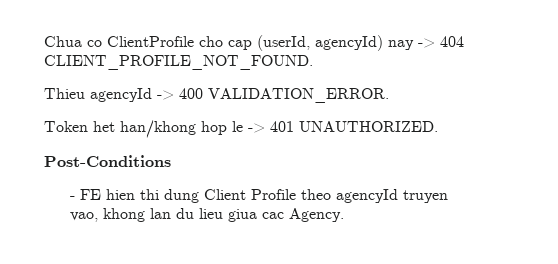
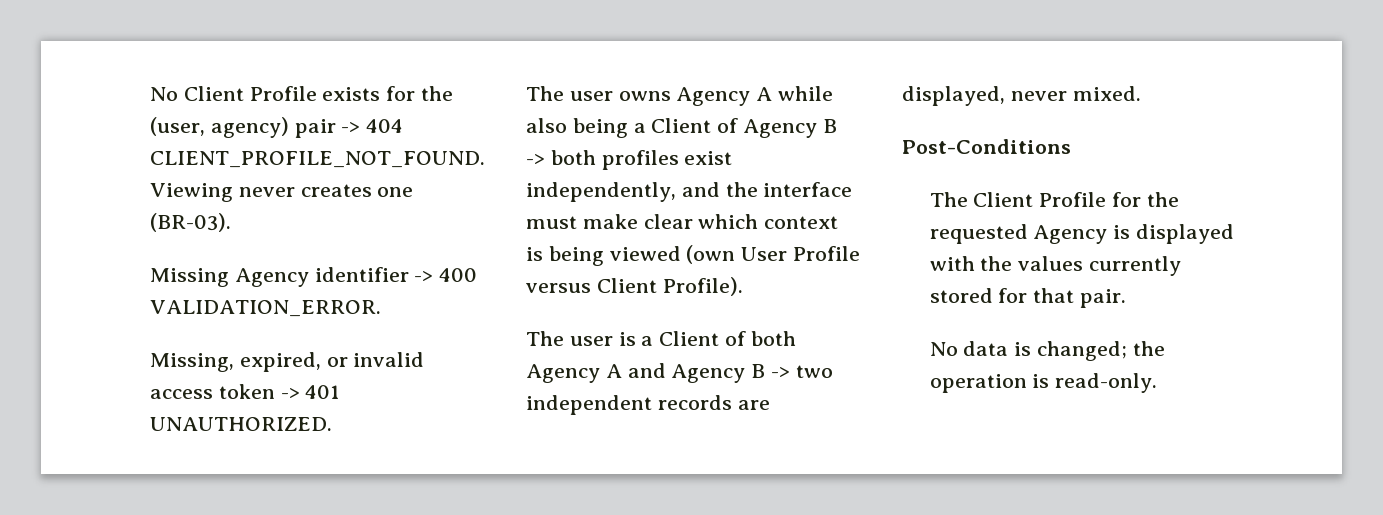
- Chua co ClientProfile cho cap (userId, agencyId) nay -> 404 CLIENT_PROFILE_NOT_FOUND.
- Thieu agencyId -> 400 VALIDATION_ERROR.
- Token het han/khong hop le -> 401 UNAUTHORIZED.
+ No Client Profile exists for the (user, agency) pair -> 404 CLIENT_PROFILE_NOT_FOUND. Viewing never creates one (BR-03).
+ Missing Agency identifier -> 400 VALIDATION_ERROR.
+ Missing, expired, or invalid access token -> 401 UNAUTHORIZED.
+ The user owns Agency A while also being a Client of Agency B -> both profiles exist independently, and the interface must make clear which context is being viewed (own User Profile versus Client Profile).
+ The user is a Client of both Agency A and Agency B -> two independent records are displayed, never mixed.
  Post-Conditions
- - FE hien thi dung Client Profile theo agencyId truyen vao, khong lan du lieu giua cac Agency.
+ The Client Profile for the requested Agency is displayed with the values currently stored for that pair.
+ No data is changed; the operation is read-only.

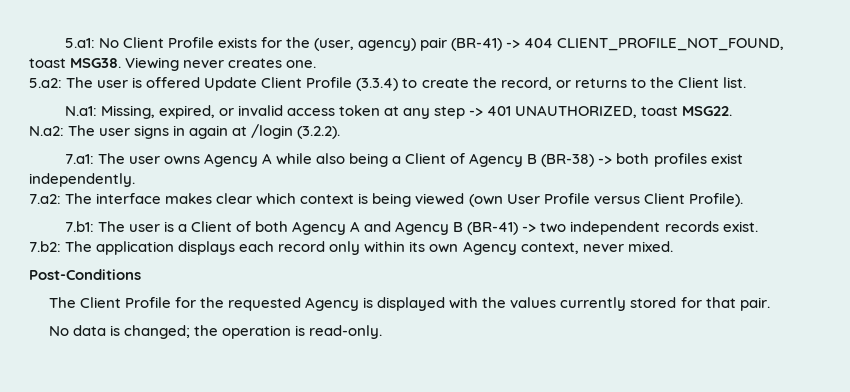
- No Client Profile exists for the (user, agency) pair -> 404 CLIENT_PROFILE_NOT_FOUND. Viewing never creates one (BR-03).
- Missing Agency identifier -> 400 VALIDATION_ERROR.
- Missing, expired, or invalid access token -> 401 UNAUTHORIZED.
- The user owns Agency A while also being a Client of Agency B -> both profiles exist independently, and the interface must make clear which context is being viewed (own User Profile versus Client Profile).
+ 5.a1: No Client Profile exists for the (user, agency) pair (BR-41) -> 404 CLIENT_PROFILE_NOT_FOUND, toast MSG38. Viewing never creates one.
+ 5.a2: The user is offered Update Client Profile (3.3.4) to create the record, or returns to the Client list.
+ N.a1: Missing, expired, or invalid access token at any step -> 401 UNAUTHORIZED, toast MSG22.
+ N.a2: The user signs in again at /login (3.2.2).
+ 7.a1: The user owns Agency A while also being a Client of Agency B (BR-38) -> both profiles exist independently.
+ 7.a2: The interface makes clear which context is being viewed (own User Profile versus Client Profile).
- The user is a Client of both Agency A and Agency B -> two independent records are displayed, never mixed.
+ 7.b1: The user is a Client of both Agency A and Agency B (BR-41) -> two independent records exist.
+ 7.b2: The application displays each record only within its own Agency context, never mixed.

